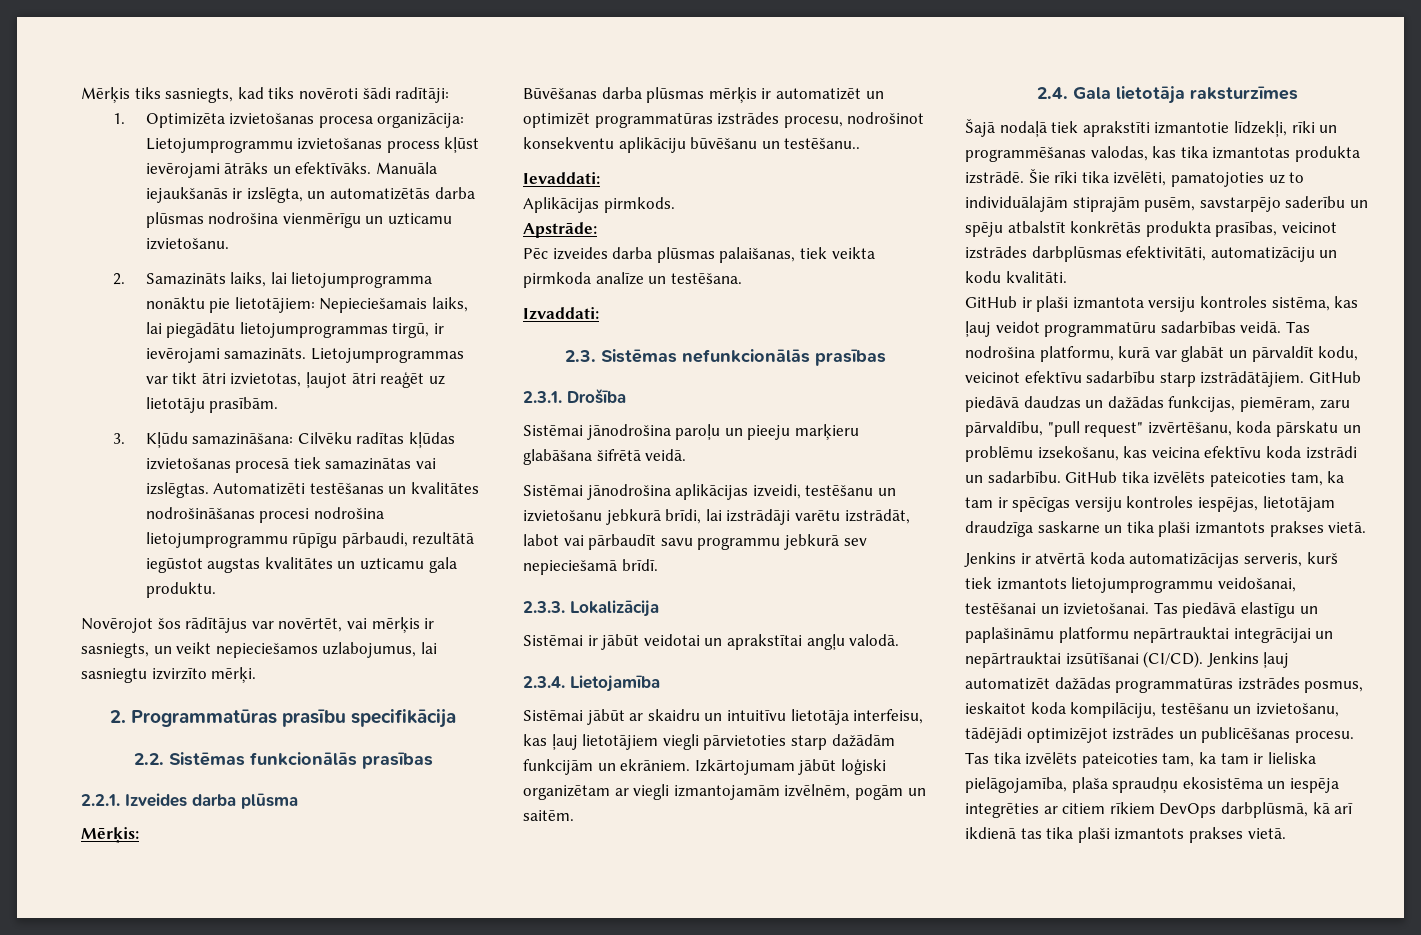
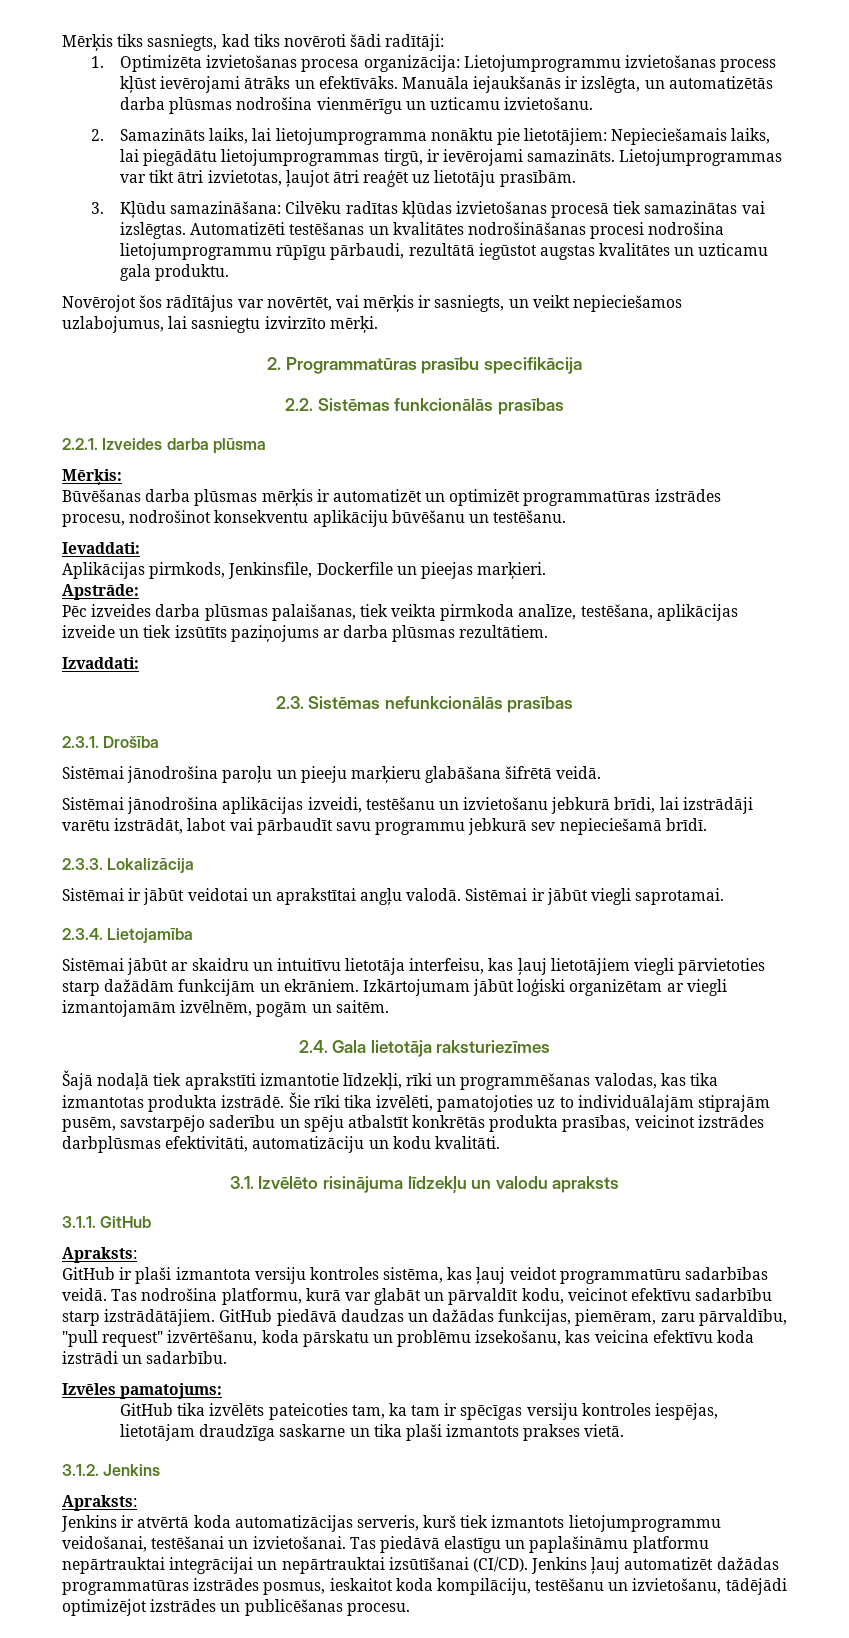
- Būvēšanas darba plūsmas mērķis ir automatizēt un optimizēt programmatūras izstrādes procesu, nodrošinot konsekventu aplikāciju būvēšanu un testēšanu..
+ Būvēšanas darba plūsmas mērķis ir automatizēt un optimizēt programmatūras izstrādes procesu, nodrošinot konsekventu aplikāciju būvēšanu un testēšanu.
- Aplikācijas pirmkods.
+ Aplikācijas pirmkods, Jenkinsfile, Dockerfile un pieejas marķieri.
- Pēc izveides darba plūsmas palaišanas, tiek veikta pirmkoda analīze un testēšana.
+ Pēc izveides darba plūsmas palaišanas, tiek veikta pirmkoda analīze, testēšana, aplikācijas izveide un tiek izsūtīts paziņojums ar darba plūsmas rezultātiem.
+ Sistēmai ir jābūt viegli saprotamai.
- 2.4. Gala lietotāja raksturzīmes
+ 2.4. Gala lietotāja raksturiezīmes
+ 3.1. Izvēlēto risinājuma līdzekļu un valodu apraksts
+ 3.1.1. GitHub
+ Apraksts:
- GitHub piedāvā daudzas un dažādas funkcijas, piemēram, zaru pārvaldību, "pull request" izvērtēšanu, koda pārskatu un problēmu izsekošanu, kas veicina efektīvu koda izstrādi un sadarbību. GitHub tika izvēlēts pateicoties tam, ka tam ir spēcīgas versiju kontroles iespējas, lietotājam draudzīga saskarne un tika plaši izmantots prakses vietā.
+ GitHub piedāvā daudzas un dažādas funkcijas, piemēram, zaru pārvaldību, "pull request" izvērtēšanu, koda pārskatu un problēmu izsekošanu, kas veicina efektīvu koda izstrādi un sadarbību.
+ Izvēles pamatojums:
+ GitHub tika izvēlēts pateicoties tam, ka tam ir spēcīgas versiju kontroles iespējas, lietotājam draudzīga saskarne un tika plaši izmantots prakses vietā.
+ 3.1.2. Jenkins
+ Apraksts:
- Tas tika izvēlēts pateicoties tam, ka tam ir lieliska pielāgojamība, plaša spraudņu ekosistēma un iespēja integrēties ar citiem rīkiem DevOps darbplūsmā, kā arī ikdienā tas tika plaši izmantots prakses vietā.

